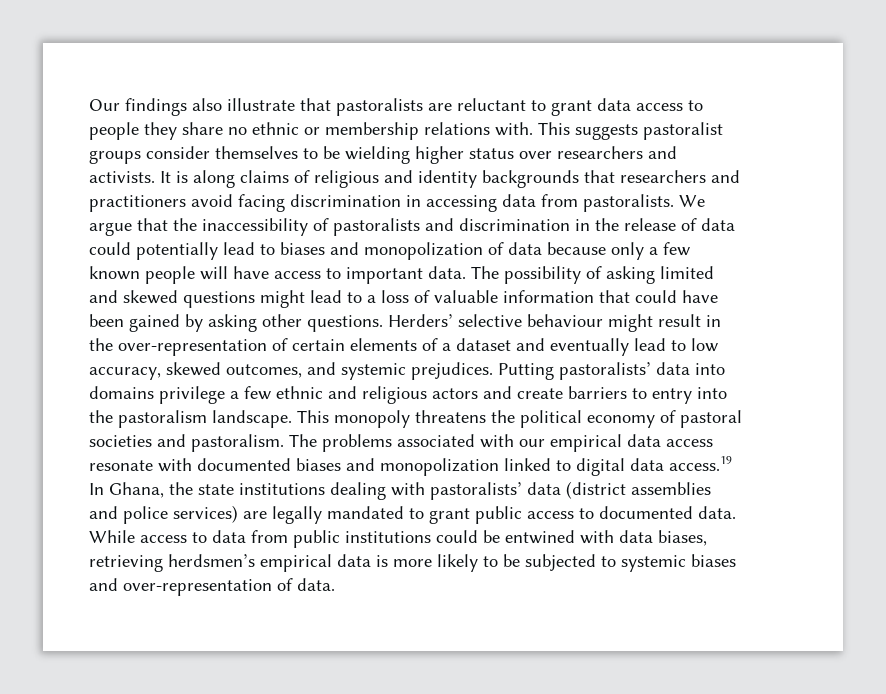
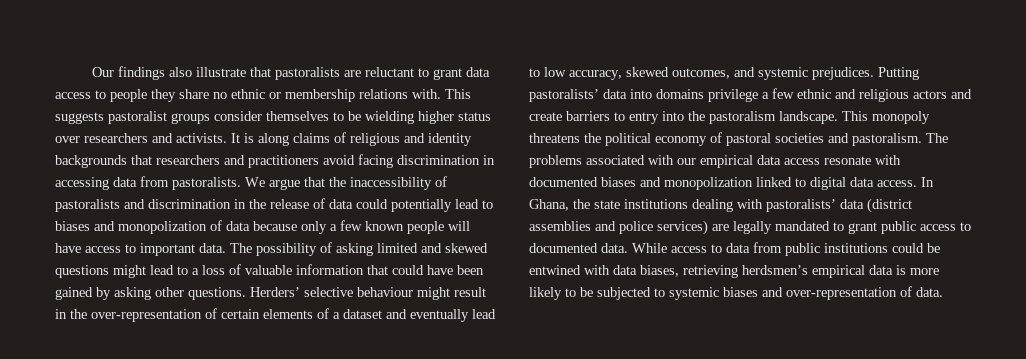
- The problems associated with our empirical data access resonate with documented biases and monopolization linked to digital data access.19 In Ghana, the state institutions dealing with pastoralists’ data (district assemblies and police services) are legally mandated to grant public access to documented data.
+ The problems associated with our empirical data access resonate with documented biases and monopolization linked to digital data access. In Ghana, the state institutions dealing with pastoralists’ data (district assemblies and police services) are legally mandated to grant public access to documented data.

